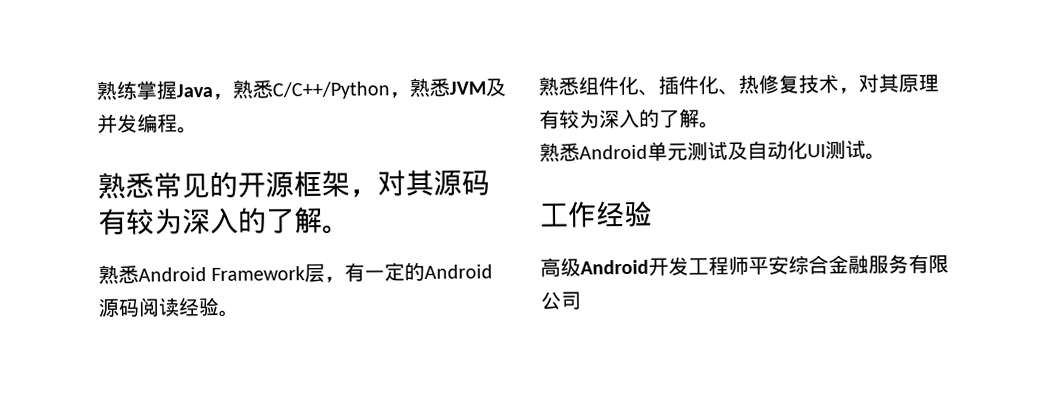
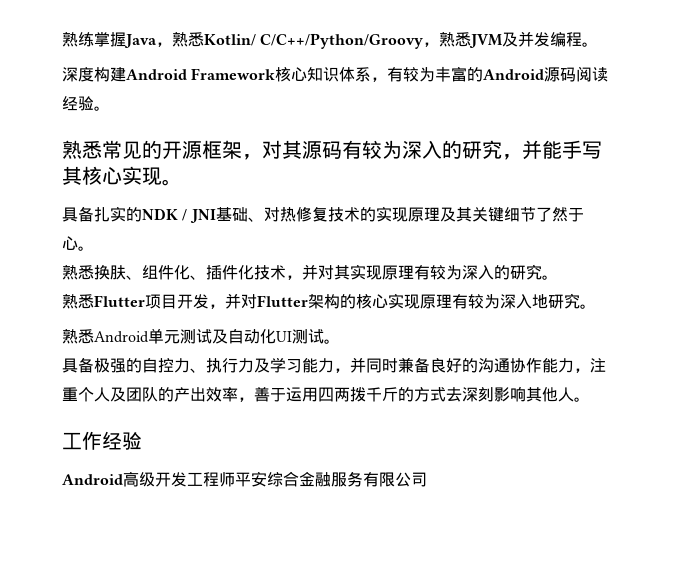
- 熟练掌握Java，熟悉C/C++/Python，熟悉JVM及并发编程。
+ 熟练掌握Java，熟悉Kotlin/ C/C++/Python/Groovy，熟悉JVM及并发编程。
+ 深度构建Android Framework核心知识体系，有较为丰富的Android源码阅读经验。
- 熟悉常见的开源框架，对其源码有较为深入的了解。
- 熟悉Android Framework层，有一定的Android源码阅读经验。
- 熟悉组件化、插件化、热修复技术，对其原理有较为深入的了解。
+ 熟悉常见的开源框架，对其源码有较为深入的研究，并能手写其核心实现。
+ 具备扎实的NDK / JNI基础、对热修复技术的实现原理及其关键细节了然于心。
+ 熟悉换肤、组件化、插件化技术，并对其实现原理有较为深入的研究。
+ 熟悉Flutter项目开发，并对Flutter架构的核心实现原理有较为深入地研究。
+ 具备极强的自控力、执行力及学习能力，并同时兼备良好的沟通协作能力，注重个人及团队的产出效率，善于运用四两拨千斤的方式去深刻影响其他人。
- 高级Android开发工程师平安综合金融服务有限公司
+ Android高级开发工程师平安综合金融服务有限公司

